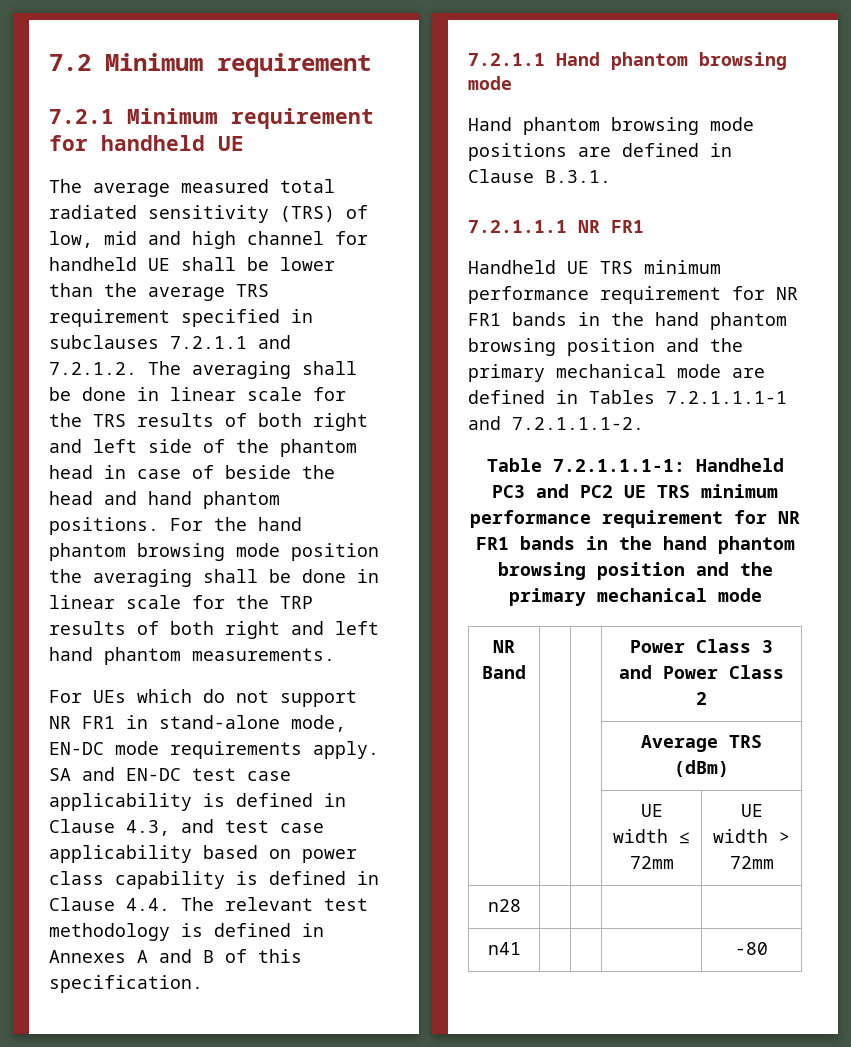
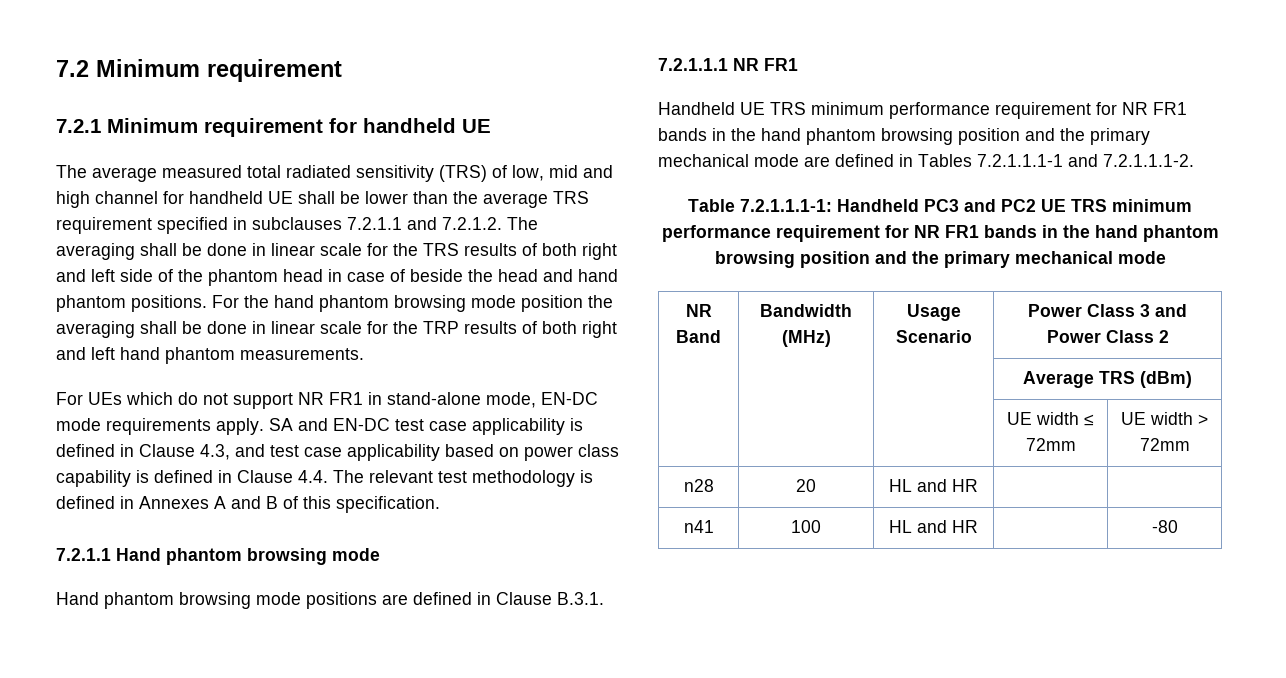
- NR Band | | | Power Class 3 and Power Class 2
+ NR Band | Bandwidth (MHz) | Usage Scenario | Power Class 3 and Power Class 2
- n28 | | | |
- n41 | | | | -80
+ n28 | 20 | HL and HR | |
+ n41 | 100 | HL and HR | | -80

